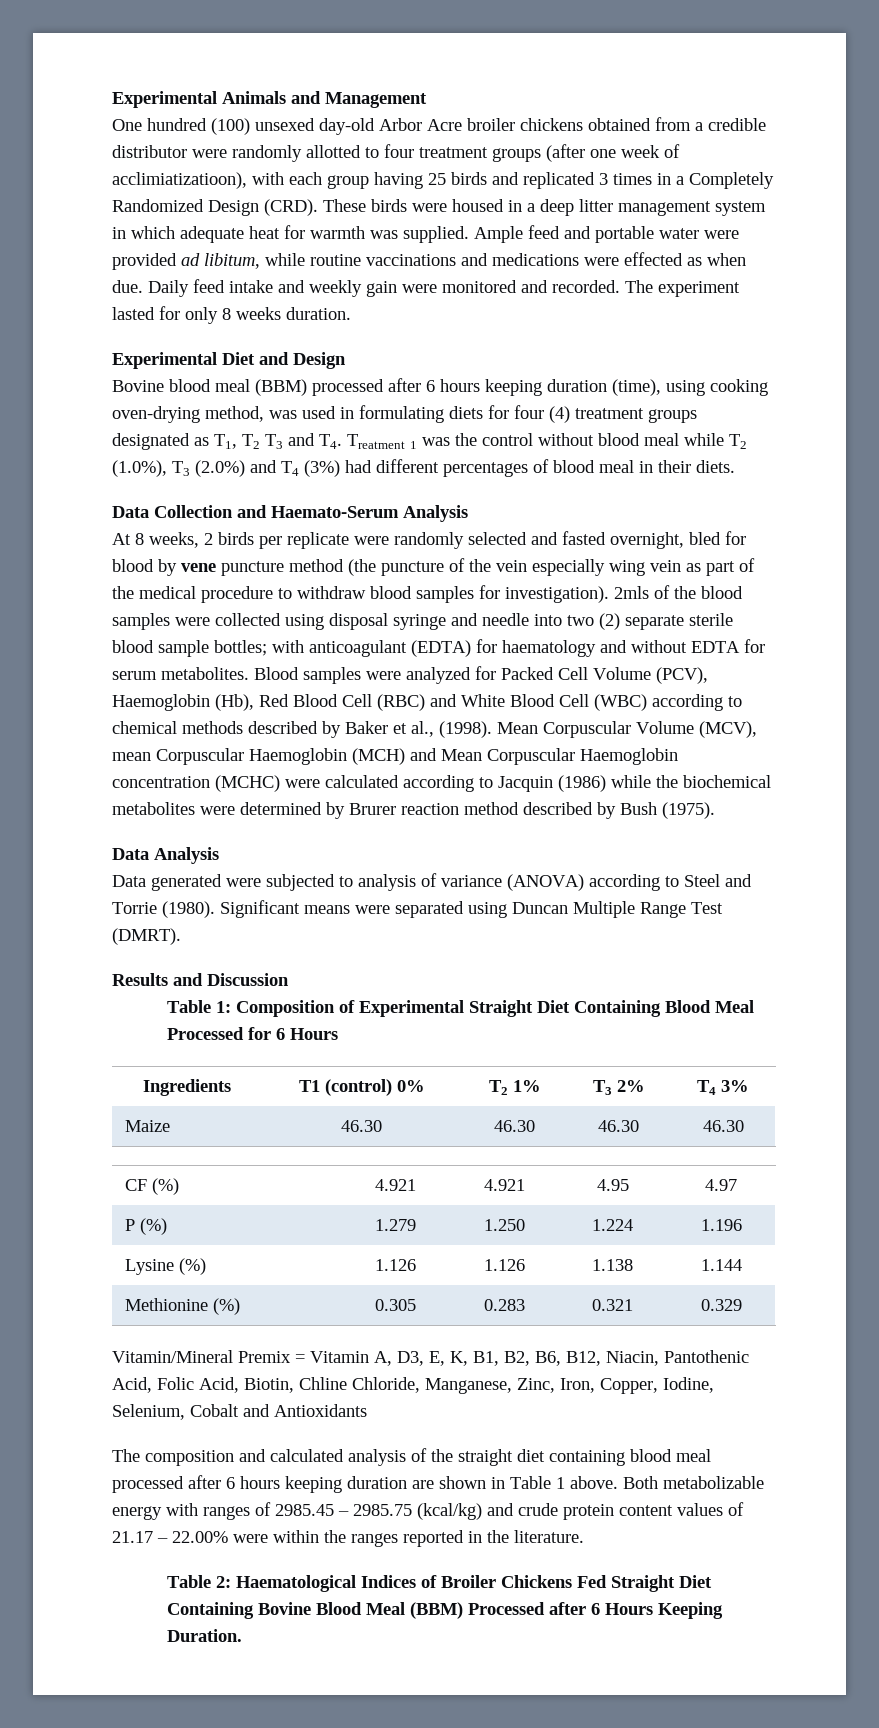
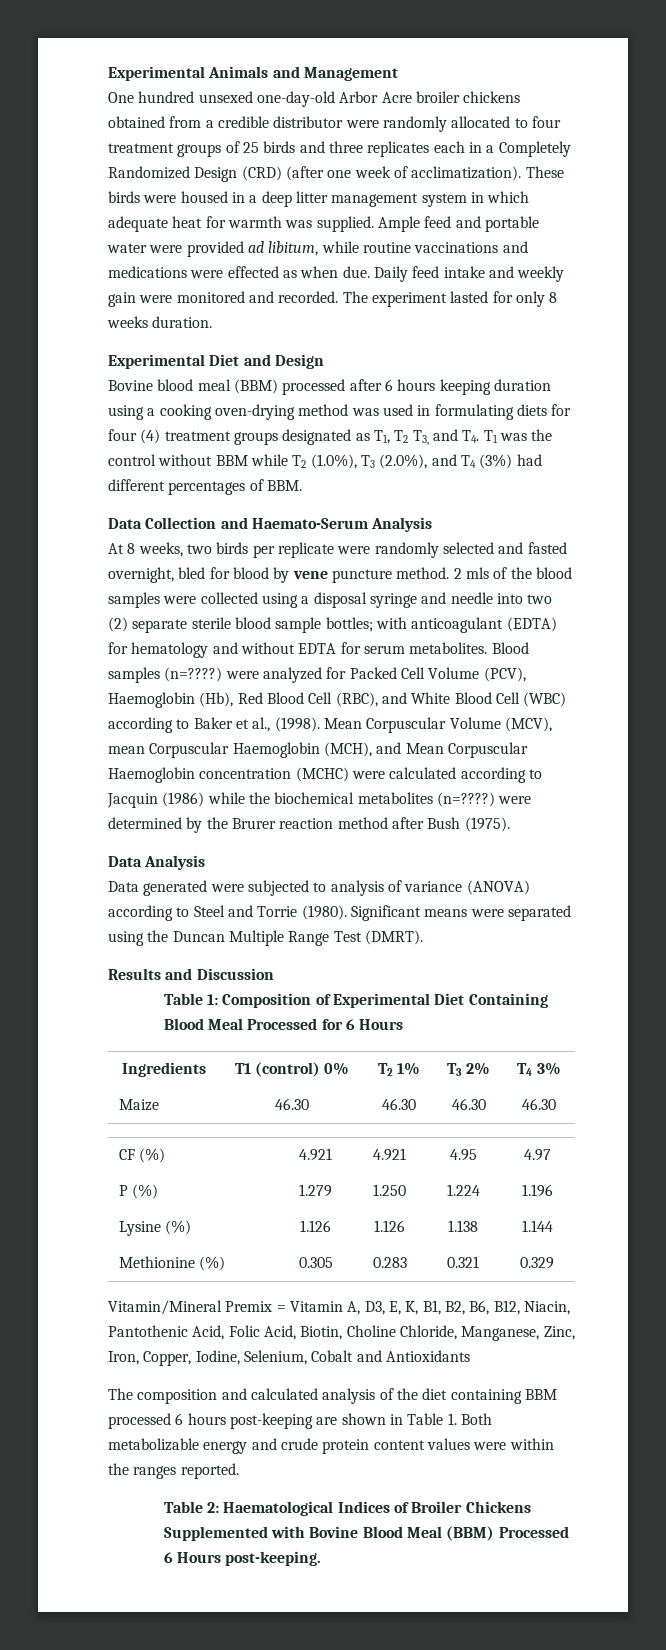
- One hundred (100) unsexed day-old Arbor Acre broiler chickens obtained from a credible distributor were randomly allotted to four treatment groups (after one week of acclimiatizatioon), with each group having 25 birds and replicated 3 times in a Completely Randomized Design (CRD).
+ One hundred unsexed one-day-old Arbor Acre broiler chickens obtained from a credible distributor were randomly allocated to four treatment groups of 25 birds and three replicates each in a Completely Randomized Design (CRD) (after one week of acclimatization).
- Bovine blood meal (BBM) processed after 6 hours keeping duration (time), using cooking oven-drying method, was used in formulating diets for four (4) treatment groups designated as T1, T2 T3 and T4. Treatment 1 was the control without blood meal while T2 (1.0%), T3 (2.0%) and T4 (3%) had different percentages of blood meal in their diets.
+ Bovine blood meal (BBM) processed after 6 hours keeping duration using a cooking oven-drying method was used in formulating diets for four (4) treatment groups designated as T1, T2 T3, and T4. T1 was the control without BBM while T2 (1.0%), T3 (2.0%), and T4 (3%) had different percentages of BBM.
- At 8 weeks, 2 birds per replicate were randomly selected and fasted overnight, bled for blood by vene puncture method (the puncture of the vein especially wing vein as part of the medical procedure to withdraw blood samples for investigation). 2mls of the blood samples were collected using disposal syringe and needle into two (2) separate sterile blood sample bottles; with anticoagulant (EDTA) for haematology and without EDTA for serum metabolites.
+ At 8 weeks, two birds per replicate were randomly selected and fasted overnight, bled for blood by vene puncture method. 2 mls of the blood samples were collected using a disposal syringe and needle into two (2) separate sterile blood sample bottles; with anticoagulant (EDTA) for hematology and without EDTA for serum metabolites.
- Blood samples were analyzed for Packed Cell Volume (PCV), Haemoglobin (Hb), Red Blood Cell (RBC) and White Blood Cell (WBC) according to chemical methods described by Baker et al., (1998).
+ Blood samples (n=????) were analyzed for Packed Cell Volume (PCV), Haemoglobin (Hb), Red Blood Cell (RBC), and White Blood Cell (WBC) according to Baker et al., (1998).
- Mean Corpuscular Volume (MCV), mean Corpuscular Haemoglobin (MCH) and Mean Corpuscular Haemoglobin concentration (MCHC) were calculated according to Jacquin (1986) while the biochemical metabolites were determined by Brurer reaction method described by Bush (1975).
+ Mean Corpuscular Volume (MCV), mean Corpuscular Haemoglobin (MCH), and Mean Corpuscular Haemoglobin concentration (MCHC) were calculated according to Jacquin (1986) while the biochemical metabolites (n=????) were determined by the Brurer reaction method after Bush (1975).
- Significant means were separated using Duncan Multiple Range Test (DMRT).
+ Significant means were separated using the Duncan Multiple Range Test (DMRT).
- Table 1: Composition of Experimental Straight Diet Containing Blood Meal Processed for 6 Hours
+ Table 1: Composition of Experimental Diet Containing Blood Meal Processed for 6 Hours
- Vitamin/Mineral Premix = Vitamin A, D3, E, K, B1, B2, B6, B12, Niacin, Pantothenic Acid, Folic Acid, Biotin, Chline Chloride, Manganese, Zinc, Iron, Copper, Iodine, Selenium, Cobalt and Antioxidants
+ Vitamin/Mineral Premix = Vitamin A, D3, E, K, B1, B2, B6, B12, Niacin, Pantothenic Acid, Folic Acid, Biotin, Choline Chloride, Manganese, Zinc, Iron, Copper, Iodine, Selenium, Cobalt and Antioxidants
- The composition and calculated analysis of the straight diet containing blood meal processed after 6 hours keeping duration are shown in Table 1 above. Both metabolizable energy with ranges of 2985.45 – 2985.75 (kcal/kg) and crude protein content values of 21.17 – 22.00% were within the ranges reported in the literature.
+ The composition and calculated analysis of the diet containing BBM processed 6 hours post-keeping are shown in Table 1. Both metabolizable energy and crude protein content values were within the ranges reported.
- Table 2: Haematological Indices of Broiler Chickens Fed Straight Diet Containing Bovine Blood Meal (BBM) Processed after 6 Hours Keeping Duration.
+ Table 2: Haematological Indices of Broiler Chickens Supplemented with Bovine Blood Meal (BBM) Processed 6 Hours post-keeping.

